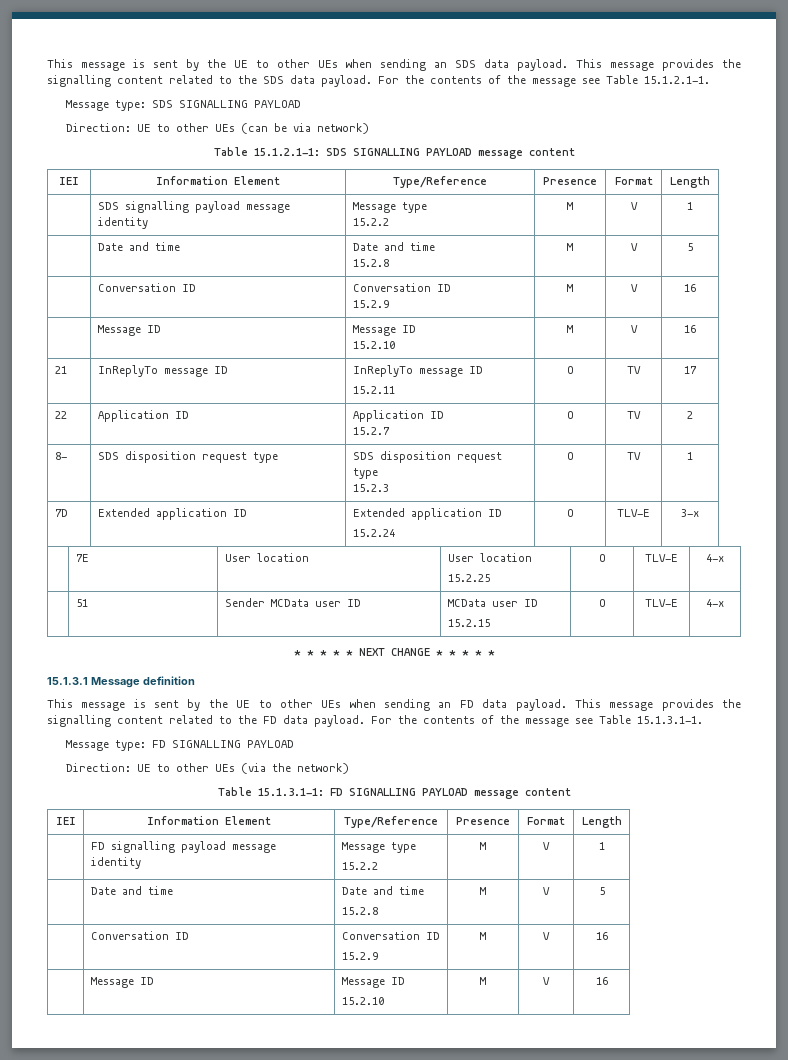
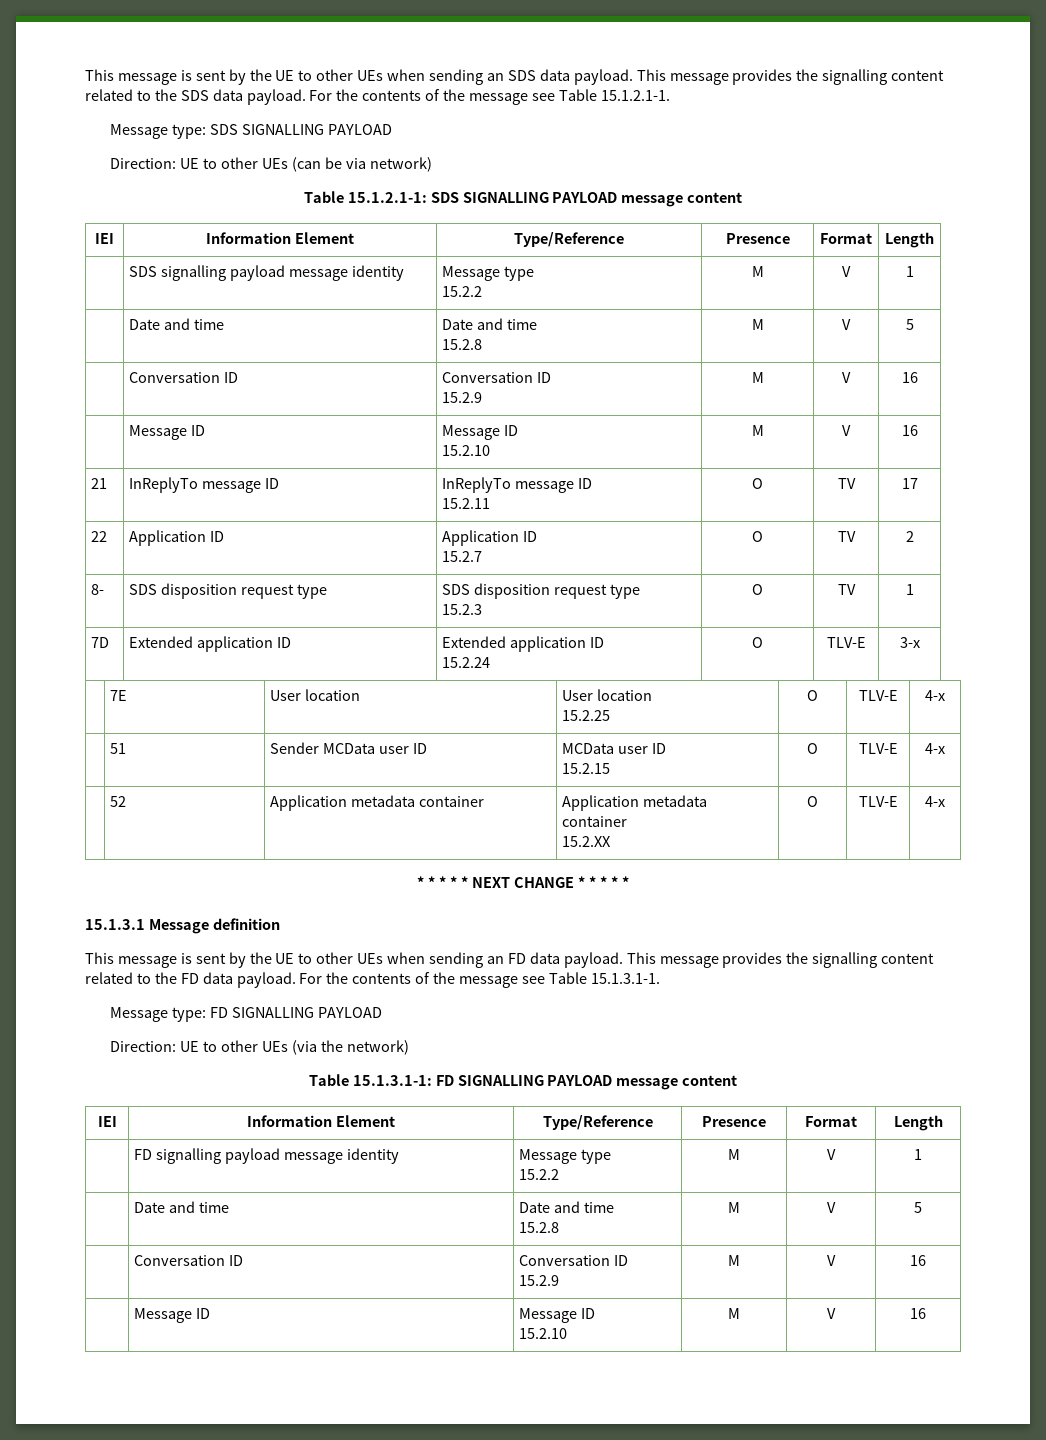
+ | 52 | Application metadata container | Application metadata container
+ 15.2.XX | O | TLV-E | 4-x

